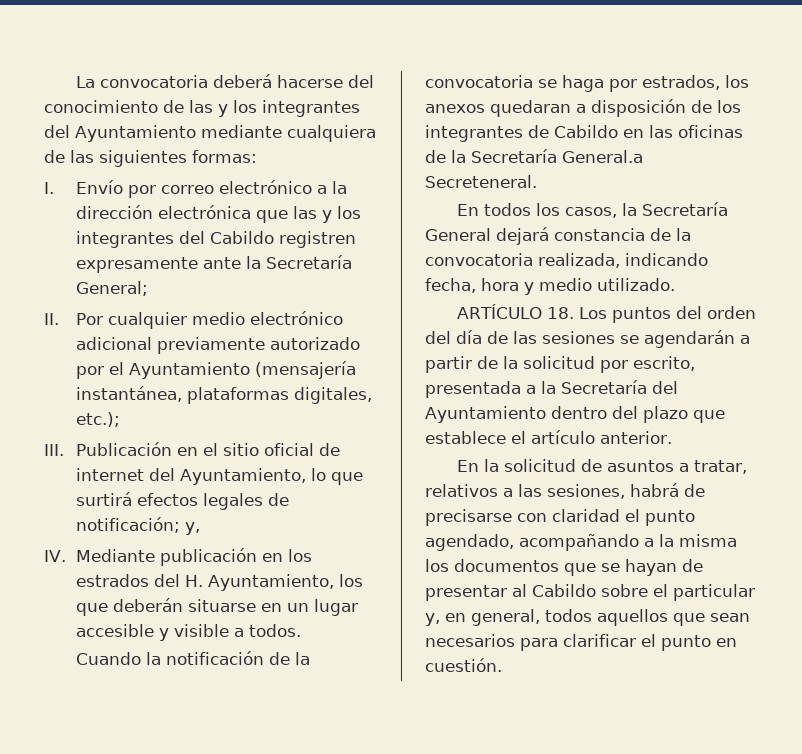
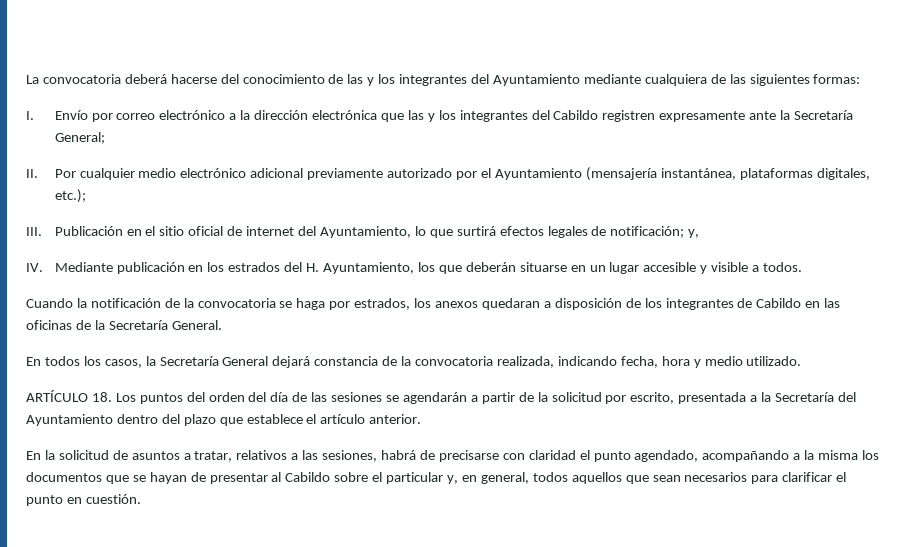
- Cuando la notificación de la convocatoria se haga por estrados, los anexos quedaran a disposición de los integrantes de Cabildo en las oficinas de la Secretaría General.a Secreteneral.
+ Cuando la notificación de la convocatoria se haga por estrados, los anexos quedaran a disposición de los integrantes de Cabildo en las oficinas de la Secretaría General.

